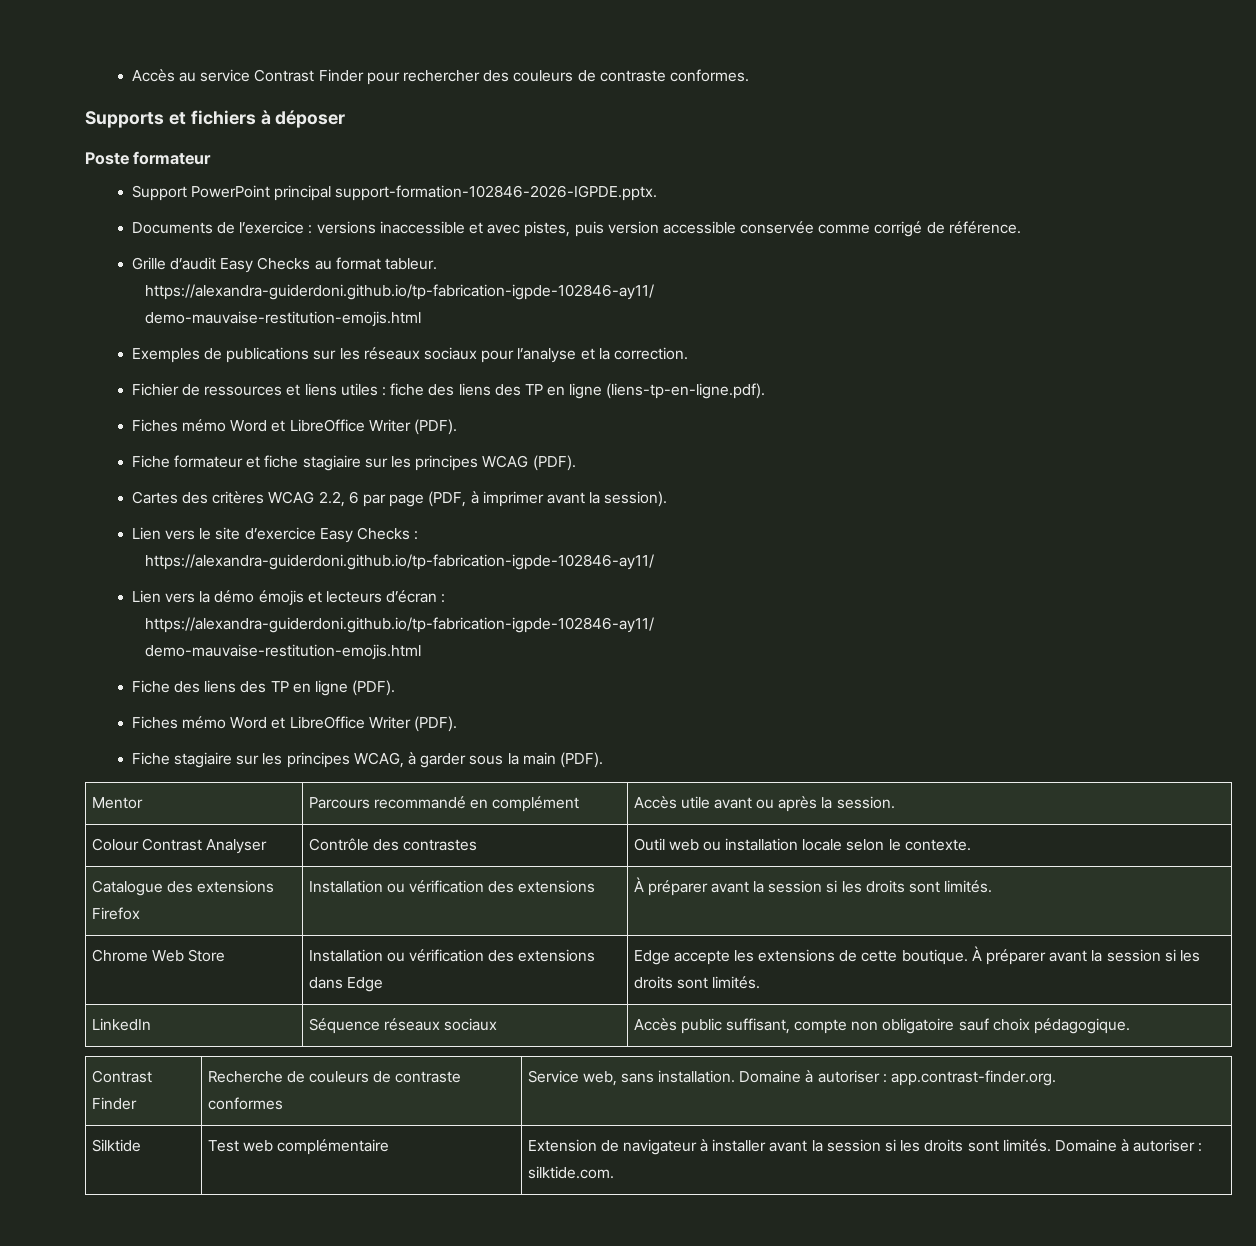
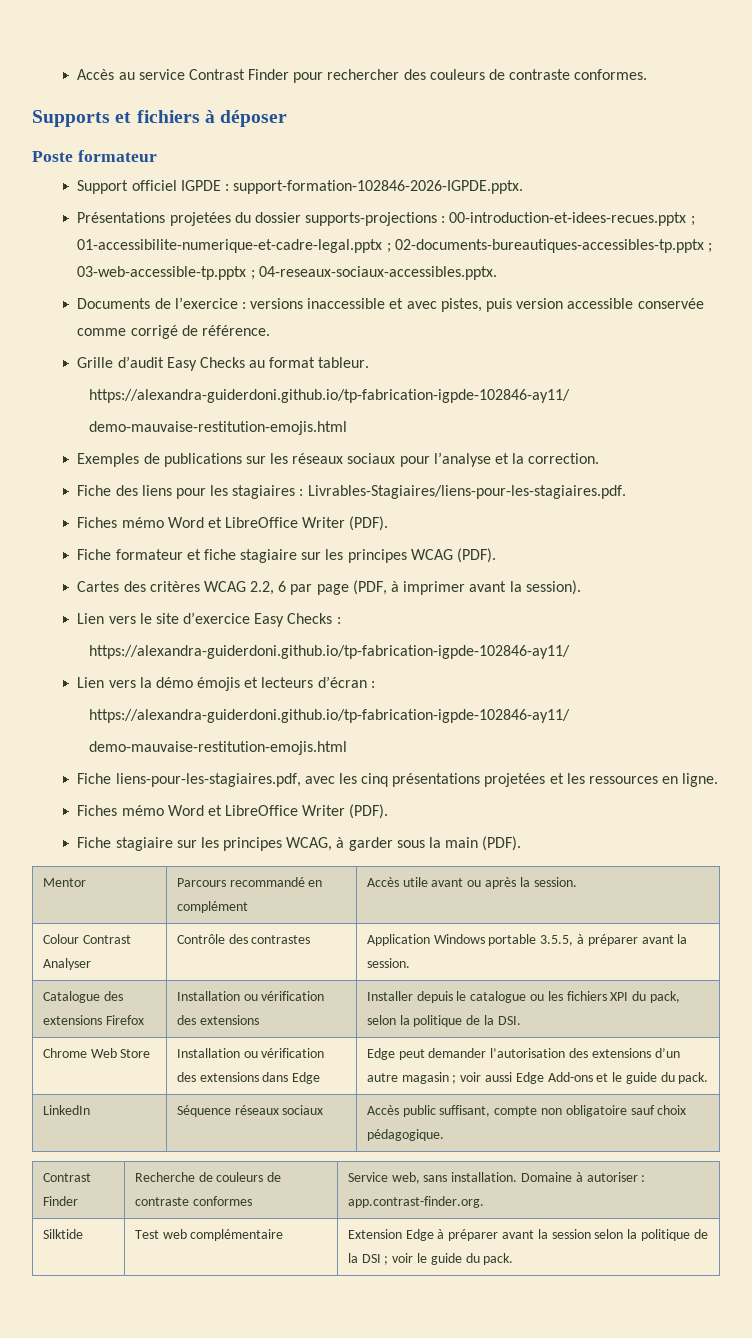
- Support PowerPoint principal support-formation-102846-2026-IGPDE.pptx.
+ Support officiel IGPDE : support-formation-102846-2026-IGPDE.pptx.
+ Présentations projetées du dossier supports-projections : 00-introduction-et-idees-recues.pptx ; 01-accessibilite-numerique-et-cadre-legal.pptx ; 02-documents-bureautiques-accessibles-tp.pptx ; 03-web-accessible-tp.pptx ; 04-reseaux-sociaux-accessibles.pptx.
- Fichier de ressources et liens utiles : fiche des liens des TP en ligne (liens-tp-en-ligne.pdf).
+ Fiche des liens pour les stagiaires : Livrables-Stagiaires/liens-pour-les-stagiaires.pdf.
- Fiche des liens des TP en ligne (PDF).
+ Fiche liens-pour-les-stagiaires.pdf, avec les cinq présentations projetées et les ressources en ligne.
- Colour Contrast Analyser | Contrôle des contrastes | Outil web ou installation locale selon le contexte.
+ Colour Contrast Analyser | Contrôle des contrastes | Application Windows portable 3.5.5, à préparer avant la session.
- Catalogue des extensions Firefox | Installation ou vérification des extensions | À préparer avant la session si les droits sont limités.
+ Catalogue des extensions Firefox | Installation ou vérification des extensions | Installer depuis le catalogue ou les fichiers XPI du pack, selon la politique de la DSI.
- Chrome Web Store | Installation ou vérification des extensions dans Edge | Edge accepte les extensions de cette boutique. À préparer avant la session si les droits sont limités.
+ Chrome Web Store | Installation ou vérification des extensions dans Edge | Edge peut demander l’autorisation des extensions d’un autre magasin ; voir aussi Edge Add-ons et le guide du pack.
- Silktide | Test web complémentaire | Extension de navigateur à installer avant la session si les droits sont limités. Domaine à autoriser : silktide.com.
+ Silktide | Test web complémentaire | Extension Edge à préparer avant la session selon la politique de la DSI ; voir le guide du pack.

